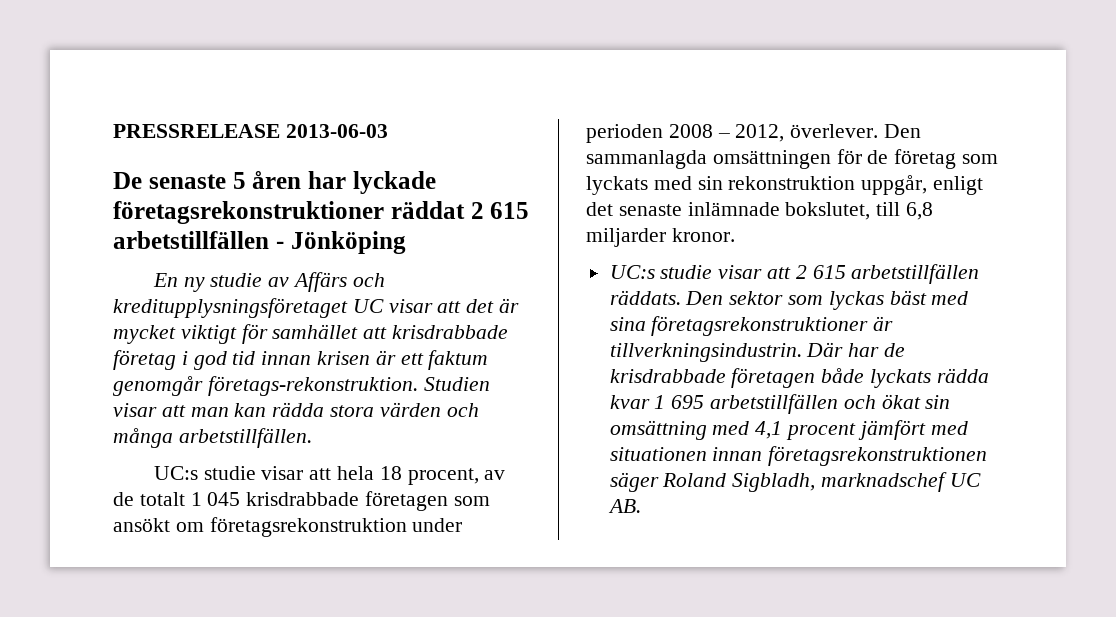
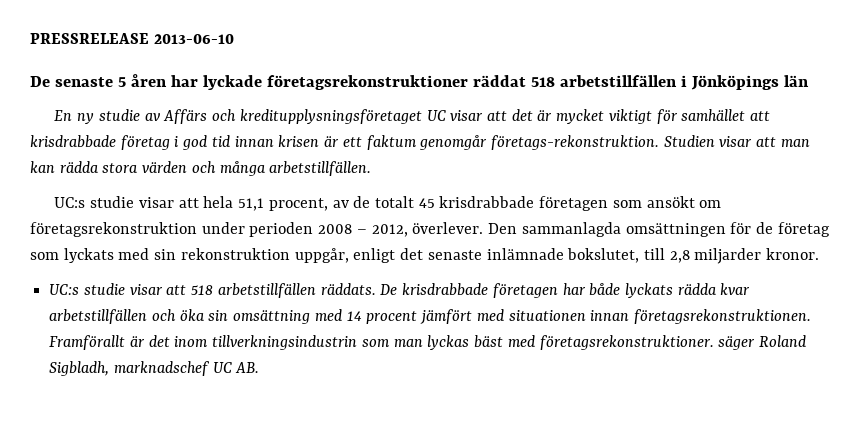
- PRESSRELEASE 2013-06-03
+ PRESSRELEASE 2013-06-10
- De senaste 5 åren har lyckade företagsrekonstruktioner räddat 2 615 arbetstillfällen - Jönköping
+ De senaste 5 åren har lyckade företagsrekonstruktioner räddat 518 arbetstillfällen i Jönköpings län
- UC:s studie visar att hela 18 procent, av de totalt 1 045 krisdrabbade företagen som ansökt om företagsrekonstruktion under perioden 2008 – 2012, överlever.
+ UC:s studie visar att hela 51,1 procent, av de totalt 45 krisdrabbade företagen som ansökt om företagsrekonstruktion under perioden 2008 – 2012, överlever.
- Den sammanlagda omsättningen för de företag som lyckats med sin rekonstruktion uppgår, enligt det senaste inlämnade bokslutet, till 6,8 miljarder kronor.
+ Den sammanlagda omsättningen för de företag som lyckats med sin rekonstruktion uppgår, enligt det senaste inlämnade bokslutet, till 2,8 miljarder kronor.
- UC:s studie visar att 2 615 arbetstillfällen räddats. Den sektor som lyckas bäst med sina företagsrekonstruktioner är tillverkningsindustrin. Där har de krisdrabbade företagen både lyckats rädda kvar 1 695 arbetstillfällen och ökat sin omsättning med 4,1 procent jämfört med situationen innan företagsrekonstruktionen säger Roland Sigbladh, marknadschef UC AB.
+ UC:s studie visar att 518 arbetstillfällen räddats. De krisdrabbade företagen har både lyckats rädda kvar arbetstillfällen och öka sin omsättning med 14 procent jämfört med situationen innan företagsrekonstruktionen. Framförallt är det inom tillverkningsindustrin som man lyckas bäst med företagsrekonstruktioner. säger Roland Sigbladh, marknadschef UC AB.

